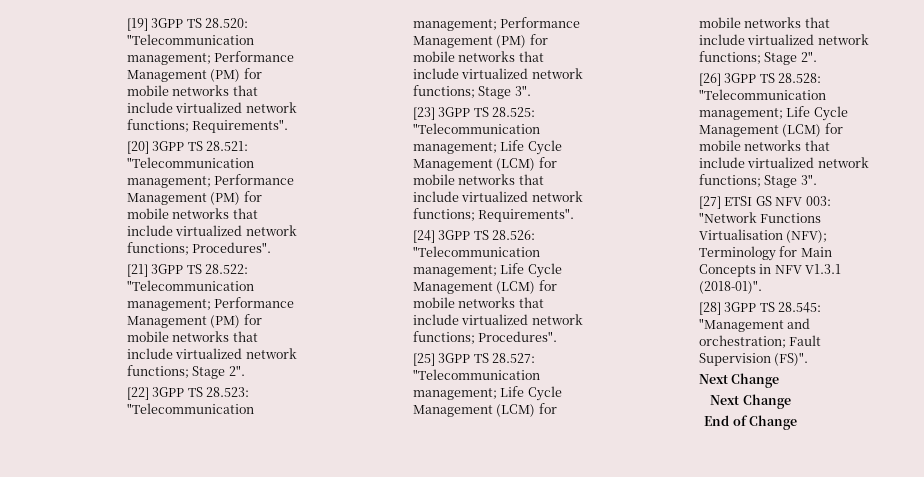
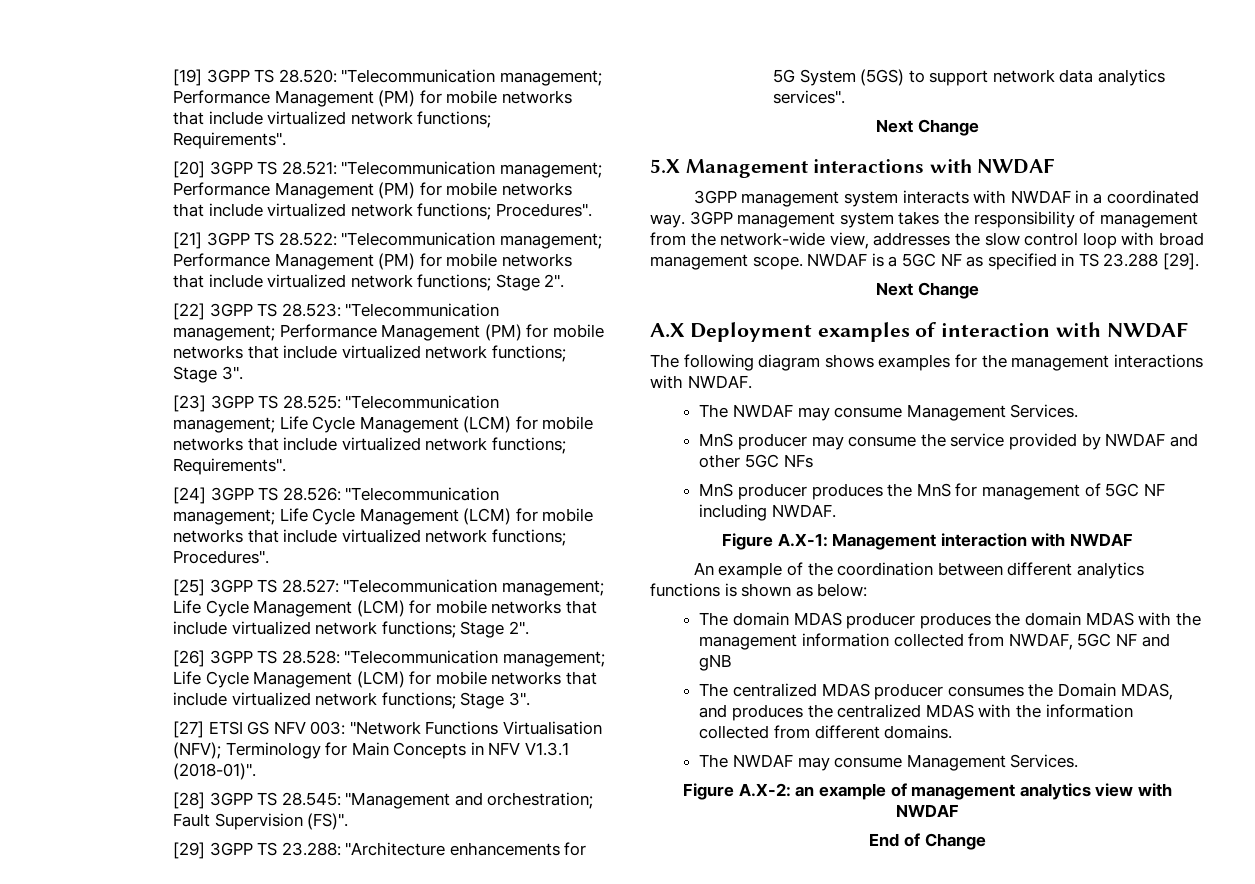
  [28] 3GPP TS 28.545: "Management and orchestration; Fault Supervision (FS)".
+ [29] 3GPP TS 23.288: "Architecture enhancements for 5G System (5GS) to support network data analytics services".
  Next Change
+ 5.X Management interactions with NWDAF
+ 3GPP management system interacts with NWDAF in a coordinated way. 3GPP management system takes the responsibility of management from the network-wide view, addresses the slow control loop with broad management scope. NWDAF is a 5GC NF as specified in TS 23.288 [29].
  Next Change
+ A.X Deployment examples of interaction with NWDAF
+ The following diagram shows examples for the management interactions with NWDAF.
+ The NWDAF may consume Management Services.
+ MnS producer may consume the service provided by NWDAF and other 5GC NFs
+ MnS producer produces the MnS for management of 5GC NF including NWDAF.
+ Figure A.X-1: Management interaction with NWDAF
+ An example of the coordination between different analytics functions is shown as below:
+ The domain MDAS producer produces the domain MDAS with the management information collected from NWDAF, 5GC NF and gNB
+ The centralized MDAS producer consumes the Domain MDAS, and produces the centralized MDAS with the information collected from different domains.
+ The NWDAF may consume Management Services.
+ Figure A.X-2: an example of management analytics view with NWDAF

